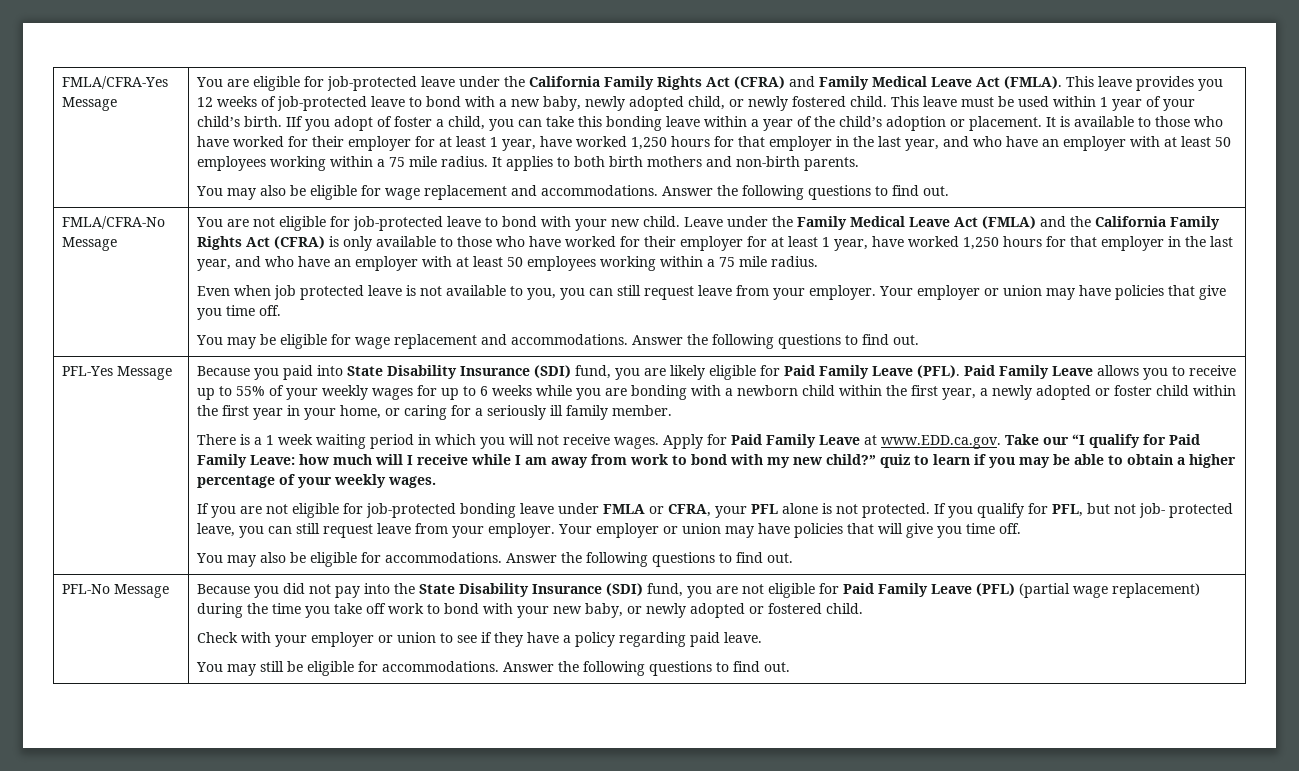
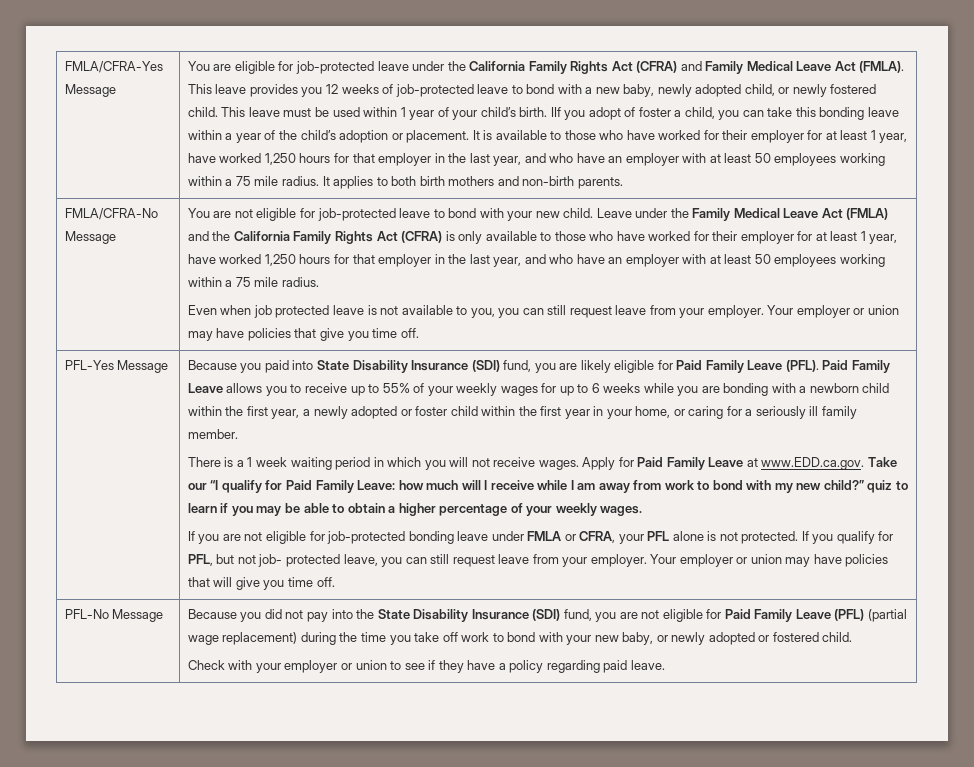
- You may also be eligible for wage replacement and accommodations. Answer the following questions to find out.
- You may be eligible for wage replacement and accommodations. Answer the following questions to find out.
- You may also be eligible for accommodations. Answer the following questions to find out.
- You may still be eligible for accommodations. Answer the following questions to find out.

